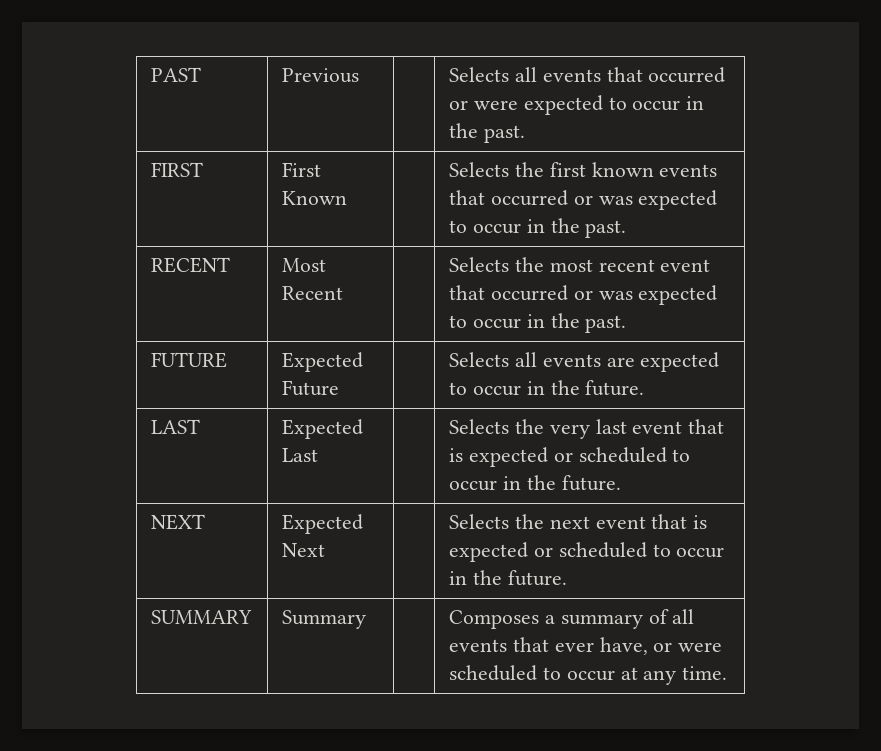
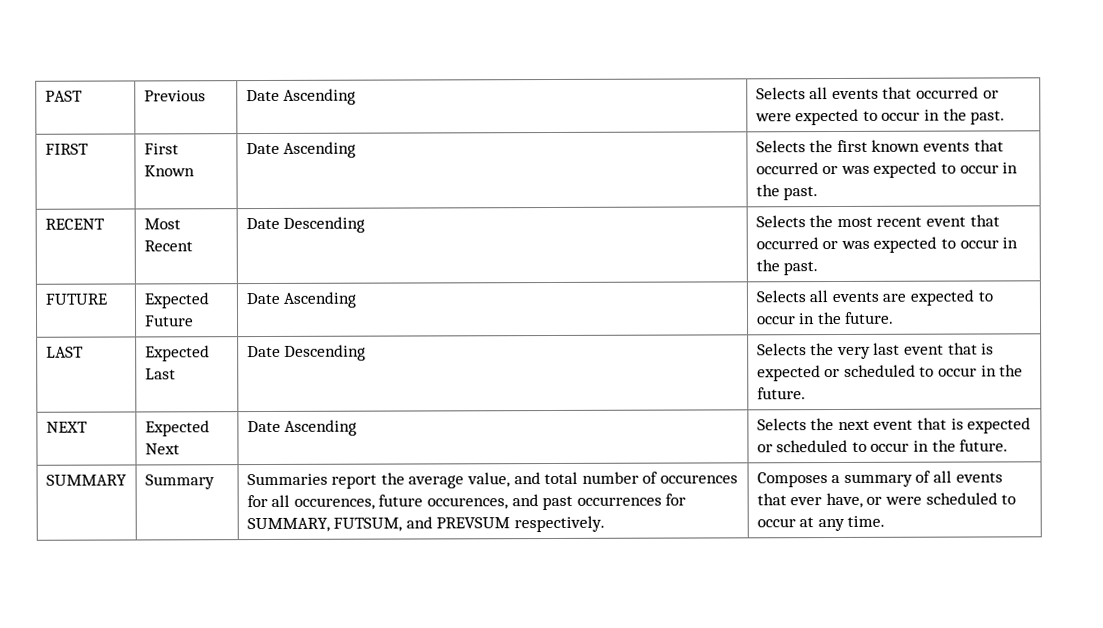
- PAST | Previous | | Selects all events that occurred or were expected to occur in the past.
+ PAST | Previous | Date Ascending | Selects all events that occurred or were expected to occur in the past.
- FIRST | First Known | | Selects the first known events that occurred or was expected to occur in the past.
+ FIRST | First Known | Date Ascending | Selects the first known events that occurred or was expected to occur in the past.
- RECENT | Most Recent | | Selects the most recent event that occurred or was expected to occur in the past.
+ RECENT | Most Recent | Date Descending | Selects the most recent event that occurred or was expected to occur in the past.
- FUTURE | Expected Future | | Selects all events are expected to occur in the future.
+ FUTURE | Expected Future | Date Ascending | Selects all events are expected to occur in the future.
- LAST | Expected Last | | Selects the very last event that is expected or scheduled to occur in the future.
+ LAST | Expected Last | Date Descending | Selects the very last event that is expected or scheduled to occur in the future.
- NEXT | Expected Next | | Selects the next event that is expected or scheduled to occur in the future.
+ NEXT | Expected Next | Date Ascending | Selects the next event that is expected or scheduled to occur in the future.
+ Summaries report the average value, and total number of occurences for all occurences, future occurences, and past occurrences for SUMMARY, FUTSUM, and PREVSUM respectively.

